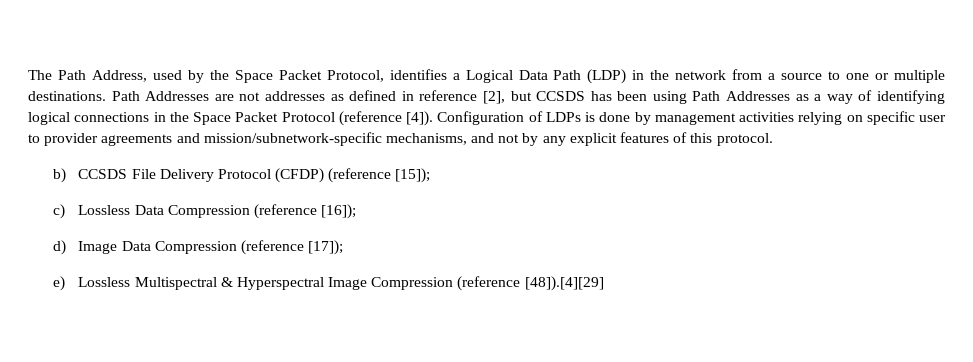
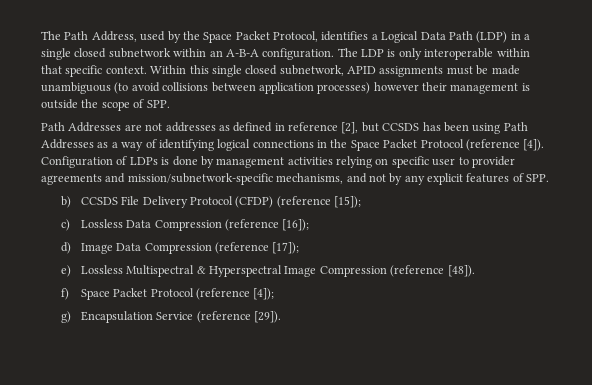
- The Path Address, used by the Space Packet Protocol, identifies a Logical Data Path (LDP) in the network from a source to one or multiple destinations. Path Addresses are not addresses as defined in reference [2], but CCSDS has been using Path Addresses as a way of identifying logical connections in the Space Packet Protocol (reference [4]).
+ The Path Address, used by the Space Packet Protocol, identifies a Logical Data Path (LDP) in a single closed subnetwork within an A-B-A configuration. The LDP is only interoperable within that specific context. Within this single closed subnetwork, APID assignments must be made unambiguous (to avoid collisions between application processes) however their management is outside the scope of SPP.
+ Path Addresses are not addresses as defined in reference [2], but CCSDS has been using Path Addresses as a way of identifying logical connections in the Space Packet Protocol (reference [4]).
- Configuration of LDPs is done by management activities relying on specific user to provider agreements and mission/subnetwork-specific mechanisms, and not by any explicit features of this protocol.
+ Configuration of LDPs is done by management activities relying on specific user to provider agreements and mission/subnetwork-specific mechanisms, and not by any explicit features of SPP.
- e) Lossless Multispectral & Hyperspectral Image Compression (reference [48]).[4][29]
+ e) Lossless Multispectral & Hyperspectral Image Compression (reference [48]).
+ f) Space Packet Protocol (reference [4]);
+ g) Encapsulation Service (reference [29]).

